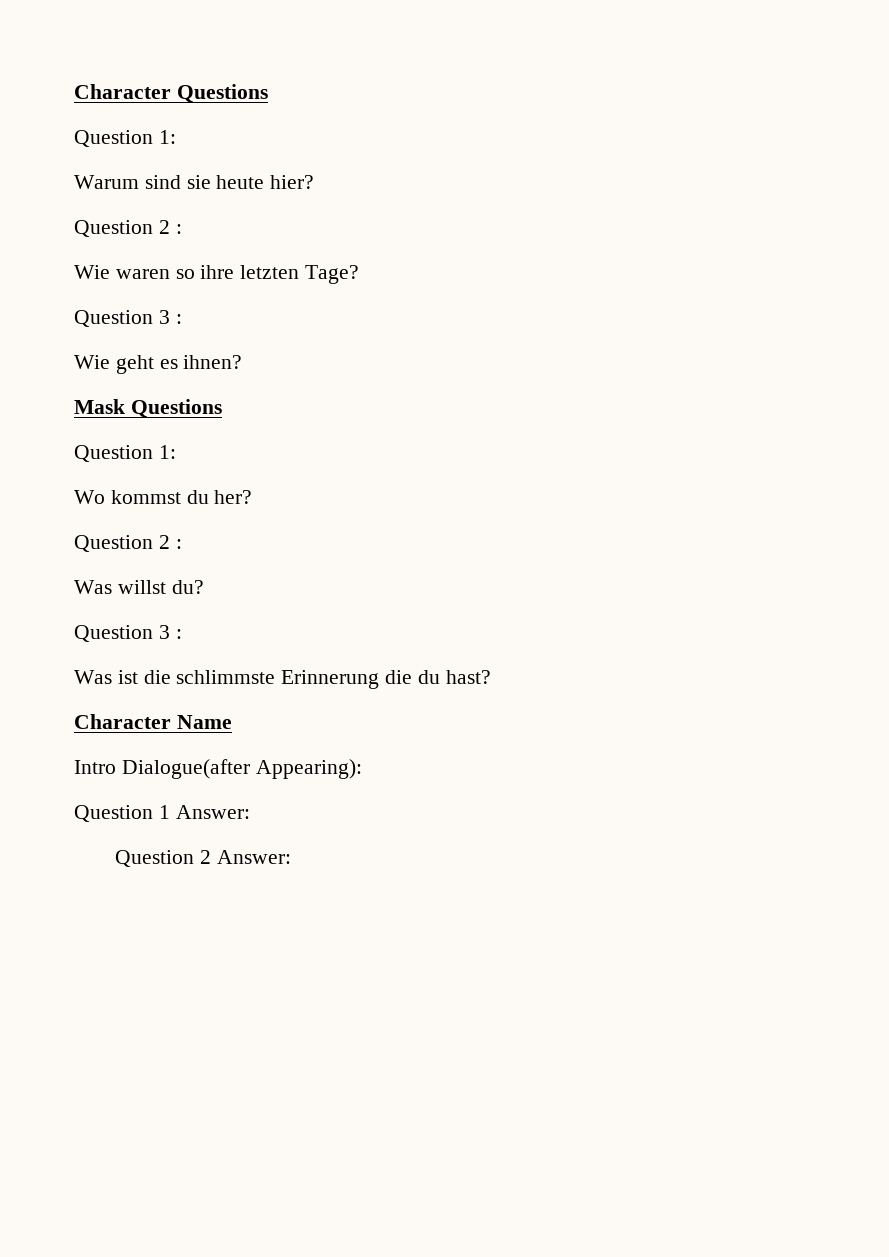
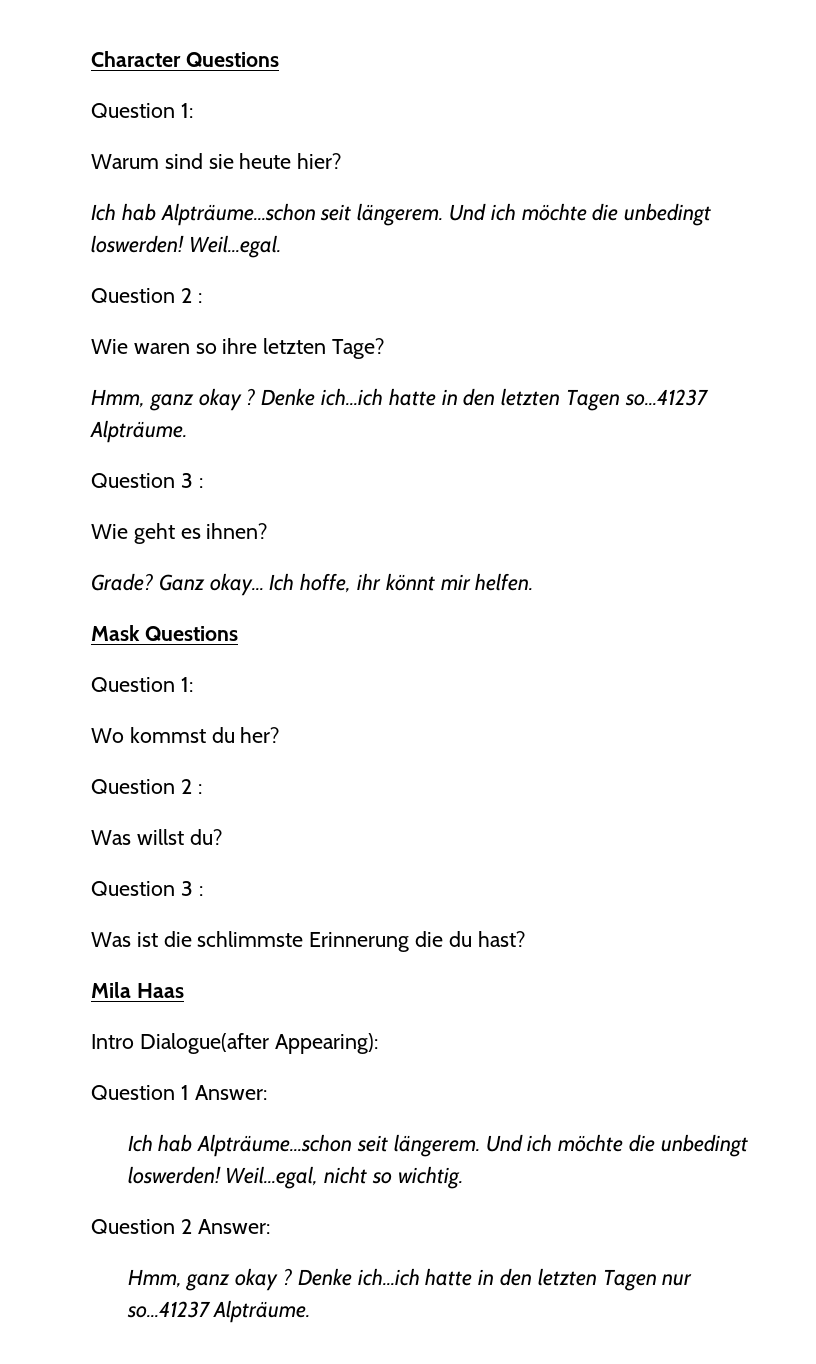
+ Ich hab Alpträume...schon seit längerem. Und ich möchte die unbedingt loswerden! Weil...egal.
+ Hmm, ganz okay ? Denke ich...ich hatte in den letzten Tagen so...41237 Alpträume.
+ Grade? Ganz okay... Ich hoffe, ihr könnt mir helfen.
- Character Name
+ Mila Haas
+ Ich hab Alpträume...schon seit längerem. Und ich möchte die unbedingt loswerden! Weil...egal, nicht so wichtig.
  Question 2 Answer:
+ Hmm, ganz okay ? Denke ich...ich hatte in den letzten Tagen nur so...41237 Alpträume.

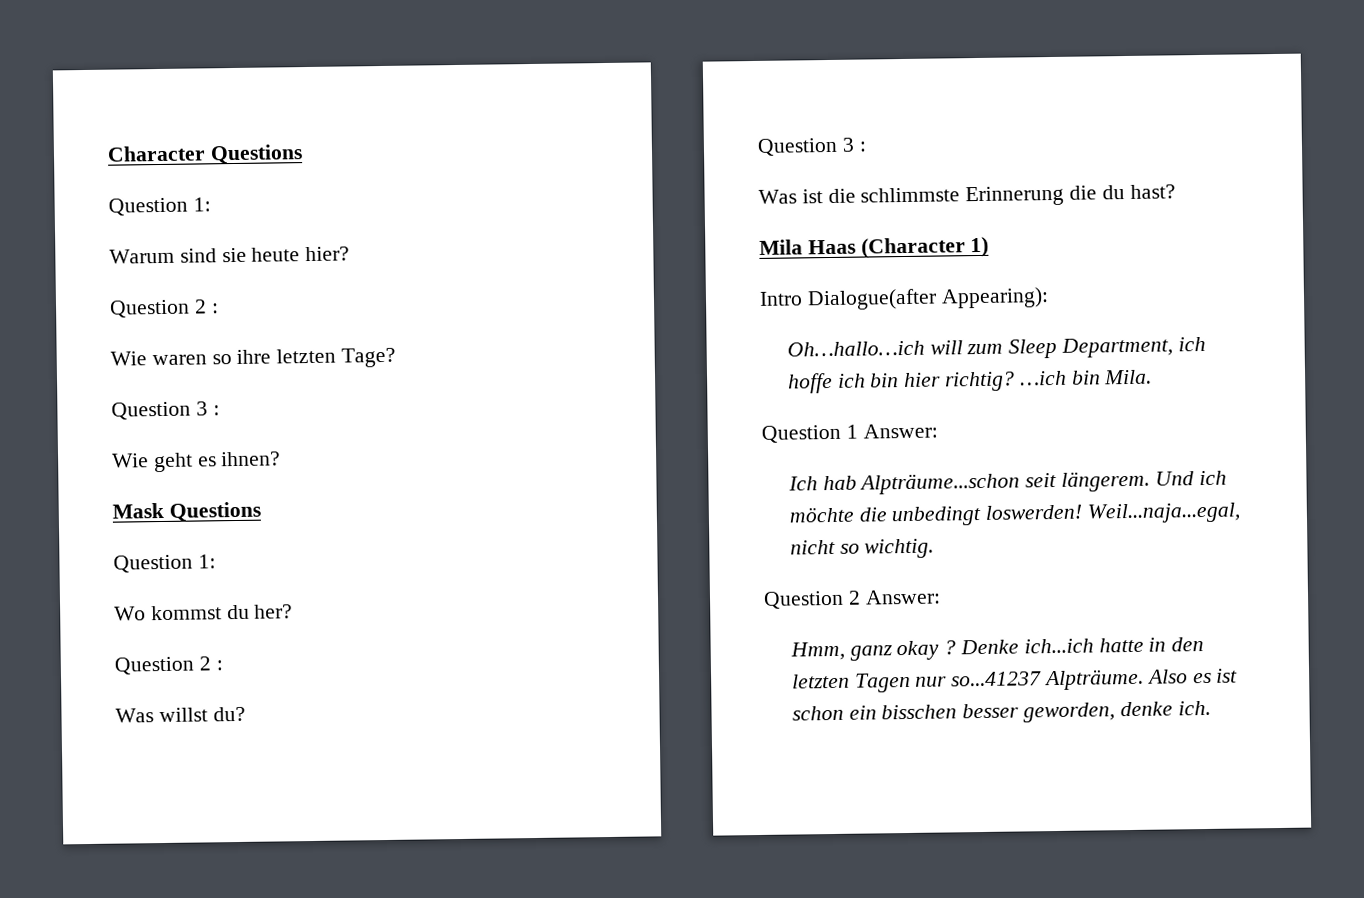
- Ich hab Alpträume...schon seit längerem. Und ich möchte die unbedingt loswerden! Weil...egal.
- Hmm, ganz okay ? Denke ich...ich hatte in den letzten Tagen so...41237 Alpträume.
- Grade? Ganz okay... Ich hoffe, ihr könnt mir helfen.
- Mila Haas
+ Mila Haas (Character 1)
+ Oh…hallo…ich will zum Sleep Department, ich hoffe ich bin hier richtig? …ich bin Mila.
- Weil...egal, nicht so wichtig.
+ Weil...naja...egal, nicht so wichtig.
+ Also es ist schon ein bisschen besser geworden, denke ich.

